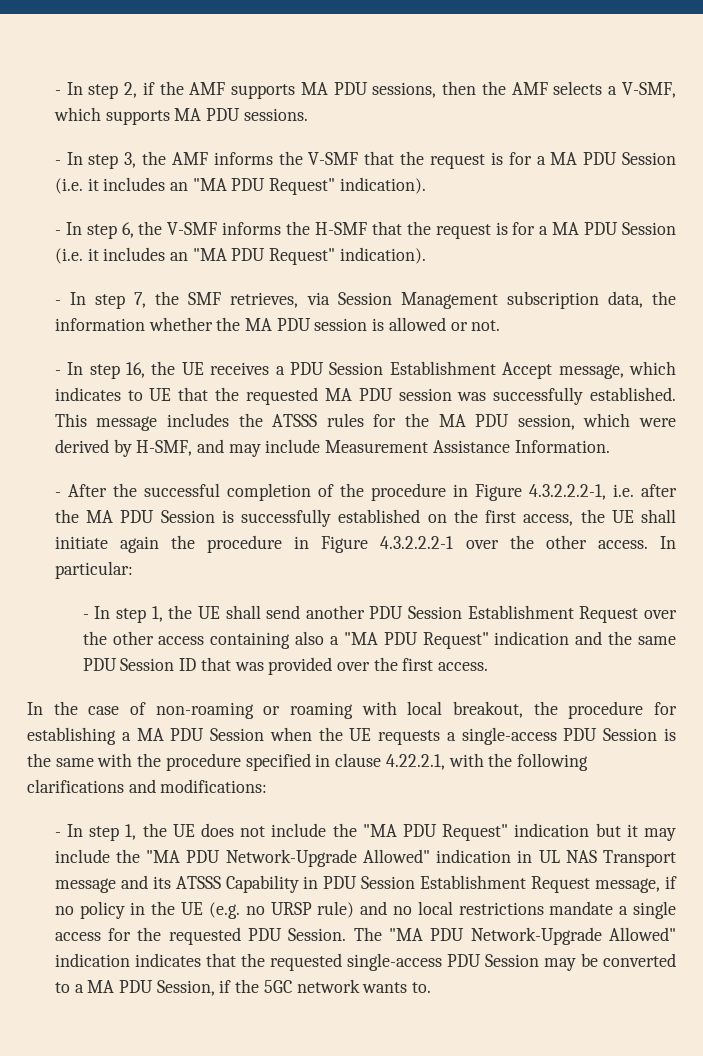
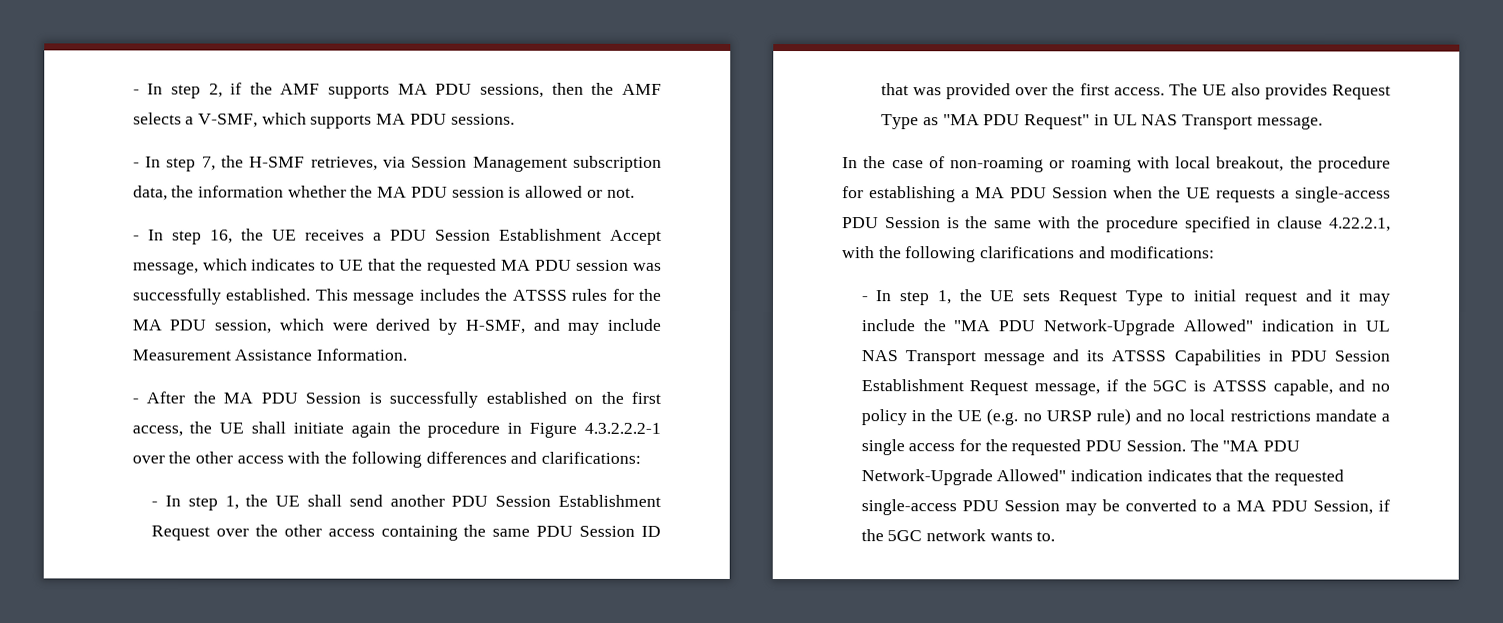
- - In step 3, the AMF informs the V-SMF that the request is for a MA PDU Session (i.e. it includes an "MA PDU Request" indication).
- - In step 6, the V-SMF informs the H-SMF that the request is for a MA PDU Session (i.e. it includes an "MA PDU Request" indication).
- - In step 7, the SMF retrieves, via Session Management subscription data, the information whether the MA PDU session is allowed or not.
+ - In step 7, the H-SMF retrieves, via Session Management subscription data, the information whether the MA PDU session is allowed or not.
- - After the successful completion of the procedure in Figure 4.3.2.2.2-1, i.e. after the MA PDU Session is successfully established on the first access, the UE shall initiate again the procedure in Figure 4.3.2.2.2-1 over the other access. In particular:
+ - After the MA PDU Session is successfully established on the first access, the UE shall initiate again the procedure in Figure 4.3.2.2.2-1 over the other access with the following differences and clarifications:
- - In step 1, the UE shall send another PDU Session Establishment Request over the other access containing also a "MA PDU Request" indication and the same PDU Session ID that was provided over the first access.
+ - In step 1, the UE shall send another PDU Session Establishment Request over the other access containing the same PDU Session ID that was provided over the first access. The UE also provides Request Type as "MA PDU Request" in UL NAS Transport message.
- - In step 1, the UE does not include the "MA PDU Request" indication but it may include the "MA PDU Network-Upgrade Allowed" indication in UL NAS Transport message and its ATSSS Capability in PDU Session Establishment Request message, if no policy in the UE (e.g. no URSP rule) and no local restrictions mandate a single access for the requested PDU Session.
+ - In step 1, the UE sets Request Type to initial request and it may include the "MA PDU Network-Upgrade Allowed" indication in UL NAS Transport message and its ATSSS Capabilities in PDU Session Establishment Request message, if the 5GC is ATSSS capable, and no policy in the UE (e.g. no URSP rule) and no local restrictions mandate a single access for the requested PDU Session.

